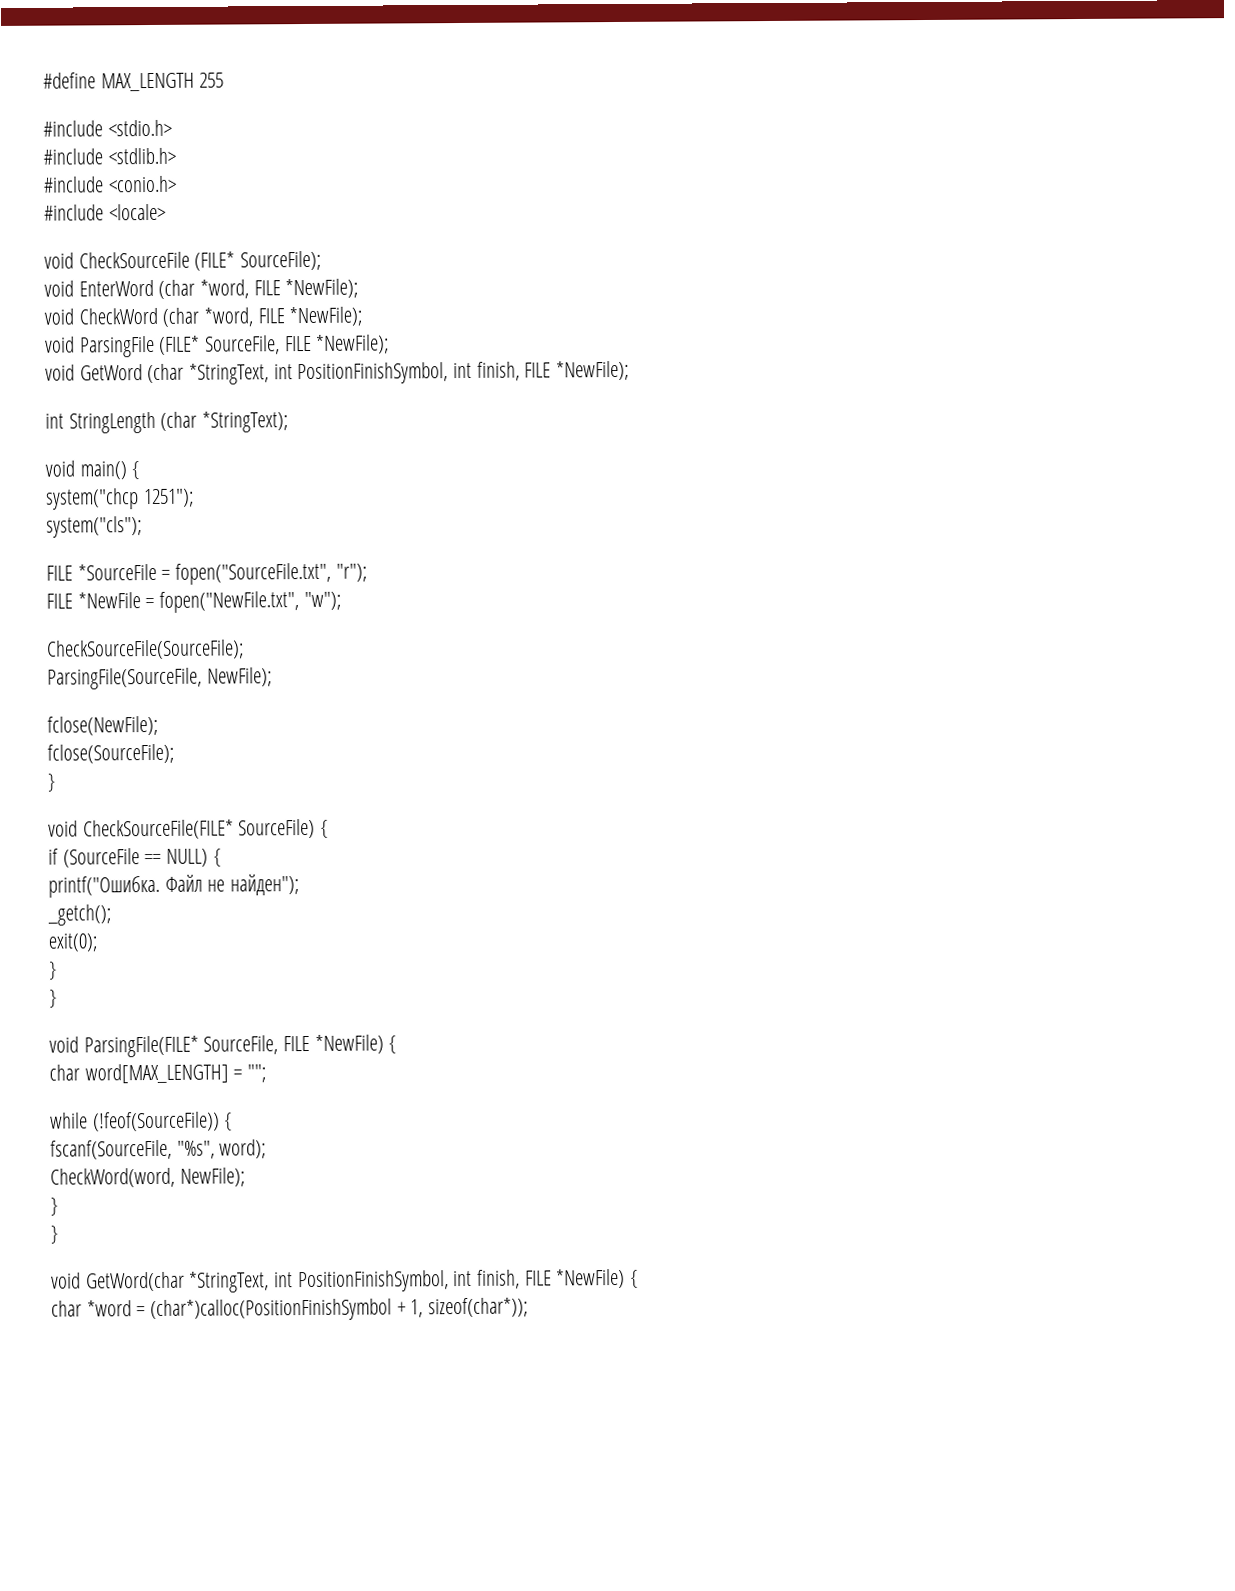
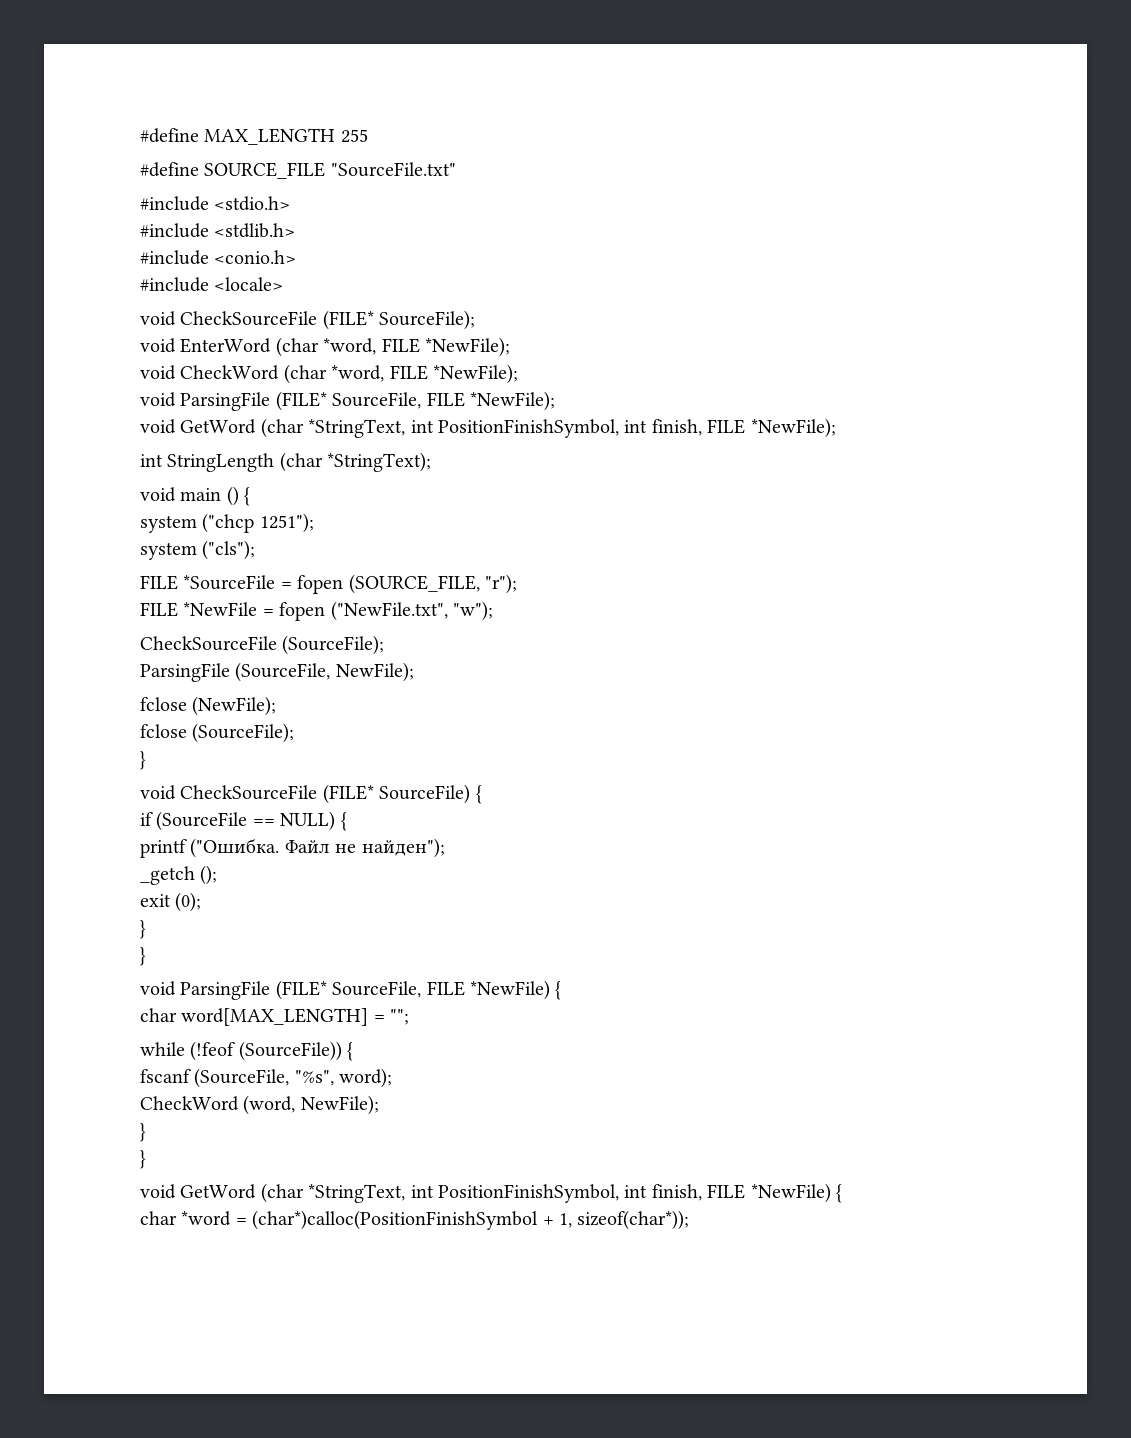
+ #define SOURCE_FILE "SourceFile.txt"
- void main() {
- system("chcp 1251");
+ void main () {
+ system ("chcp 1251");
- system("cls");
+ system ("cls");
- FILE *SourceFile = fopen("SourceFile.txt", "r");
+ FILE *SourceFile = fopen (SOURCE_FILE, "r");
- FILE *NewFile = fopen("NewFile.txt", "w");
+ FILE *NewFile = fopen ("NewFile.txt", "w");
- CheckSourceFile(SourceFile);
- ParsingFile(SourceFile, NewFile);
- fclose(NewFile);
- fclose(SourceFile);
+ CheckSourceFile (SourceFile);
+ ParsingFile (SourceFile, NewFile);
+ fclose (NewFile);
+ fclose (SourceFile);
  }
- void CheckSourceFile(FILE* SourceFile) {
+ void CheckSourceFile (FILE* SourceFile) {
- printf("Ошибка.
+ printf ("Ошибка.
- _getch();
- exit(0);
+ _getch ();
+ exit (0);
  }
  }
- void ParsingFile(FILE* SourceFile, FILE *NewFile) {
+ void ParsingFile (FILE* SourceFile, FILE *NewFile) {
- while (!feof(SourceFile)) {
- fscanf(SourceFile, "%s", word);
+ while (!feof (SourceFile)) {
+ fscanf (SourceFile, "%s", word);
- CheckWord(word, NewFile);
+ CheckWord (word, NewFile);
- void GetWord(char *StringText, int PositionFinishSymbol, int finish, FILE *NewFile) {
+ void GetWord (char *StringText, int PositionFinishSymbol, int finish, FILE *NewFile) {

